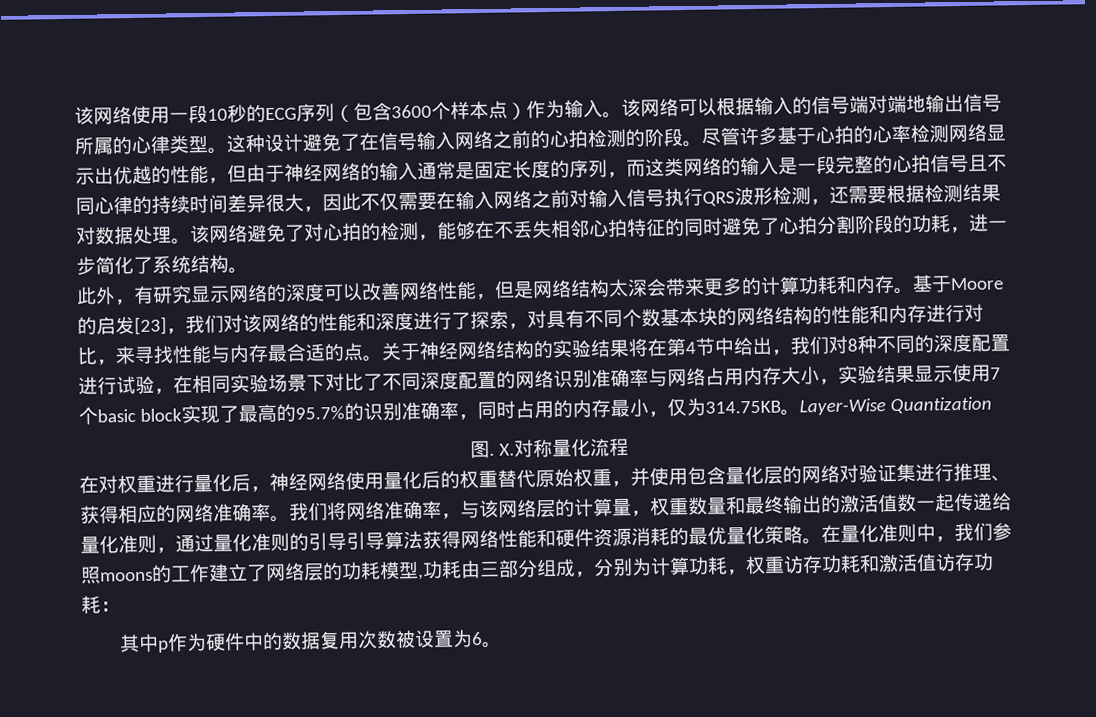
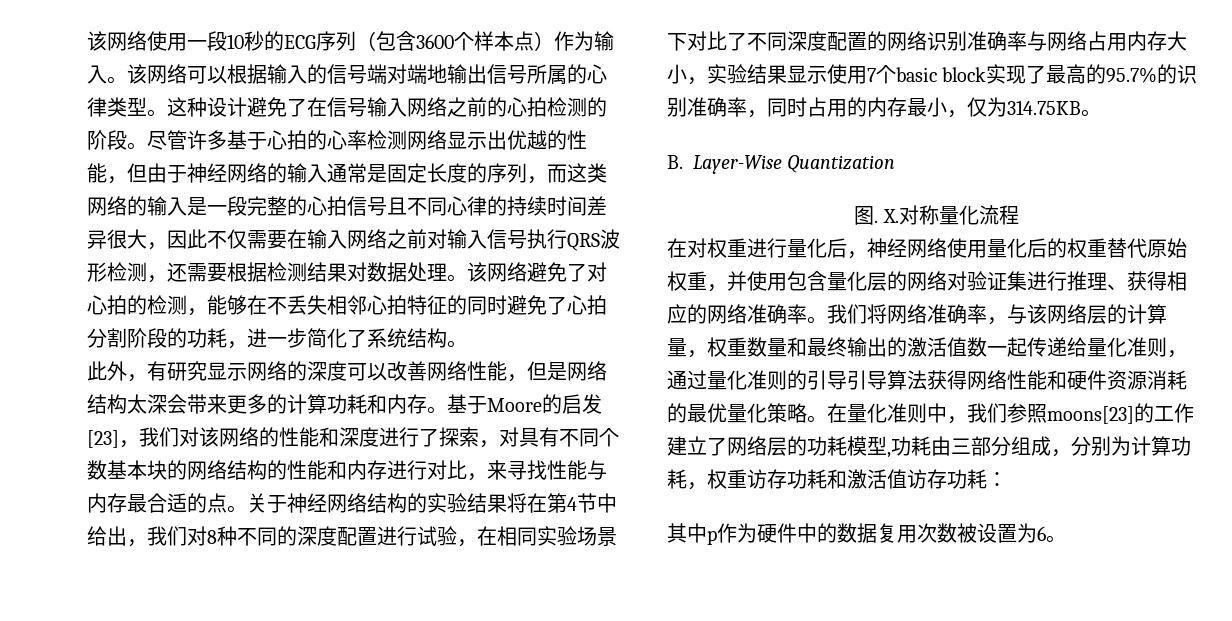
- 关于神经网络结构的实验结果将在第4节中给出，我们对8种不同的深度配置进行试验，在相同实验场景下对比了不同深度配置的网络识别准确率与网络占用内存大小，实验结果显示使用7个basic block实现了最高的95.7%的识别准确率，同时占用的内存最小，仅为314.75KB。Layer-Wise Quantization
+ 关于神经网络结构的实验结果将在第4节中给出，我们对8种不同的深度配置进行试验，在相同实验场景下对比了不同深度配置的网络识别准确率与网络占用内存大小，实验结果显示使用7个basic block实现了最高的95.7%的识别准确率，同时占用的内存最小，仅为314.75KB。
+ B. Layer-Wise Quantization
- 在量化准则中，我们参照moons的工作建立了网络层的功耗模型,功耗由三部分组成，分别为计算功耗，权重访存功耗和激活值访存功耗：
+ 在量化准则中，我们参照moons[23]的工作建立了网络层的功耗模型,功耗由三部分组成，分别为计算功耗，权重访存功耗和激活值访存功耗：

